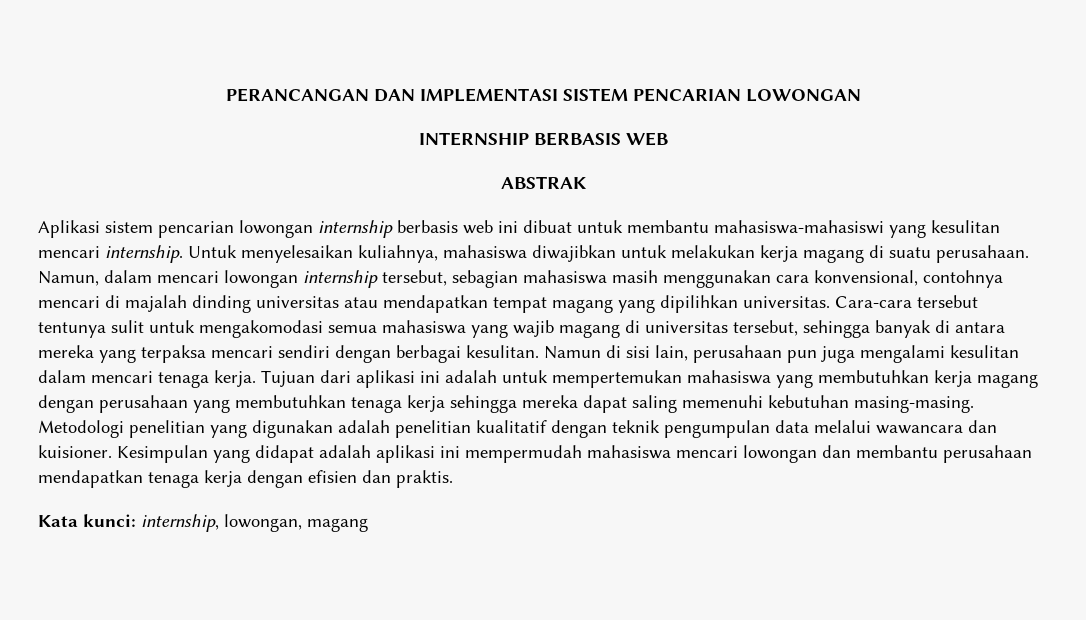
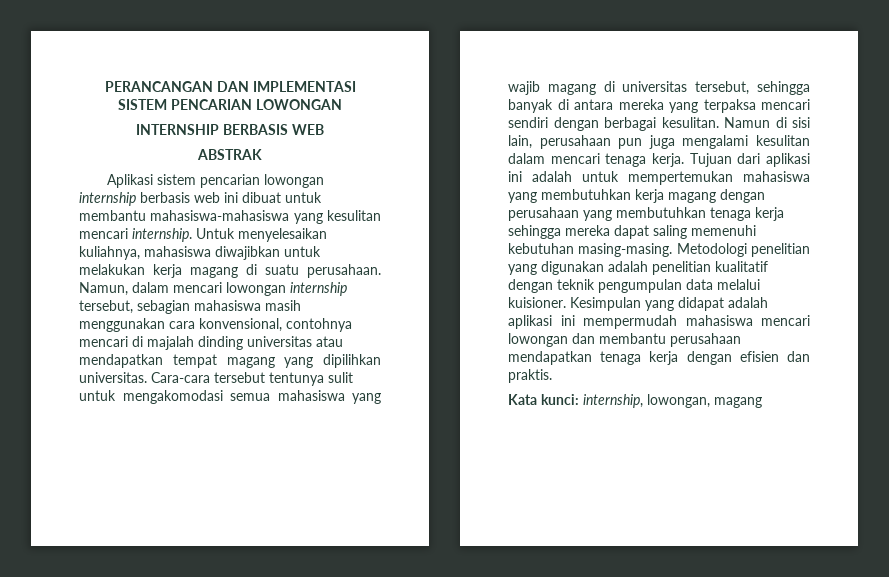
- Aplikasi sistem pencarian lowongan internship berbasis web ini dibuat untuk membantu mahasiswa-mahasiswi yang kesulitan mencari internship.
+ Aplikasi sistem pencarian lowongan internship berbasis web ini dibuat untuk membantu mahasiswa-mahasiswa yang kesulitan mencari internship.
- Metodologi penelitian yang digunakan adalah penelitian kualitatif dengan teknik pengumpulan data melalui wawancara dan kuisioner.
+ Metodologi penelitian yang digunakan adalah penelitian kualitatif dengan teknik pengumpulan data melalui kuisioner.

